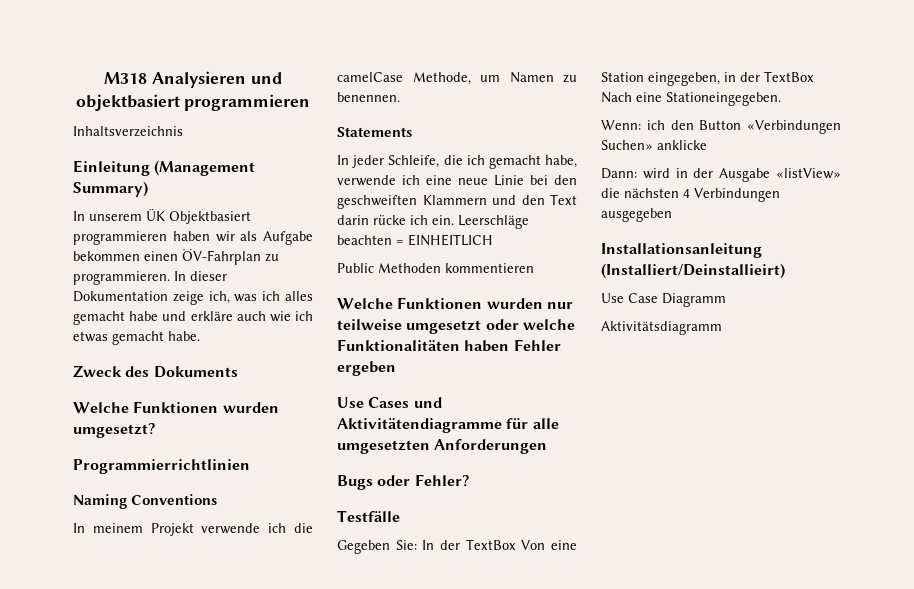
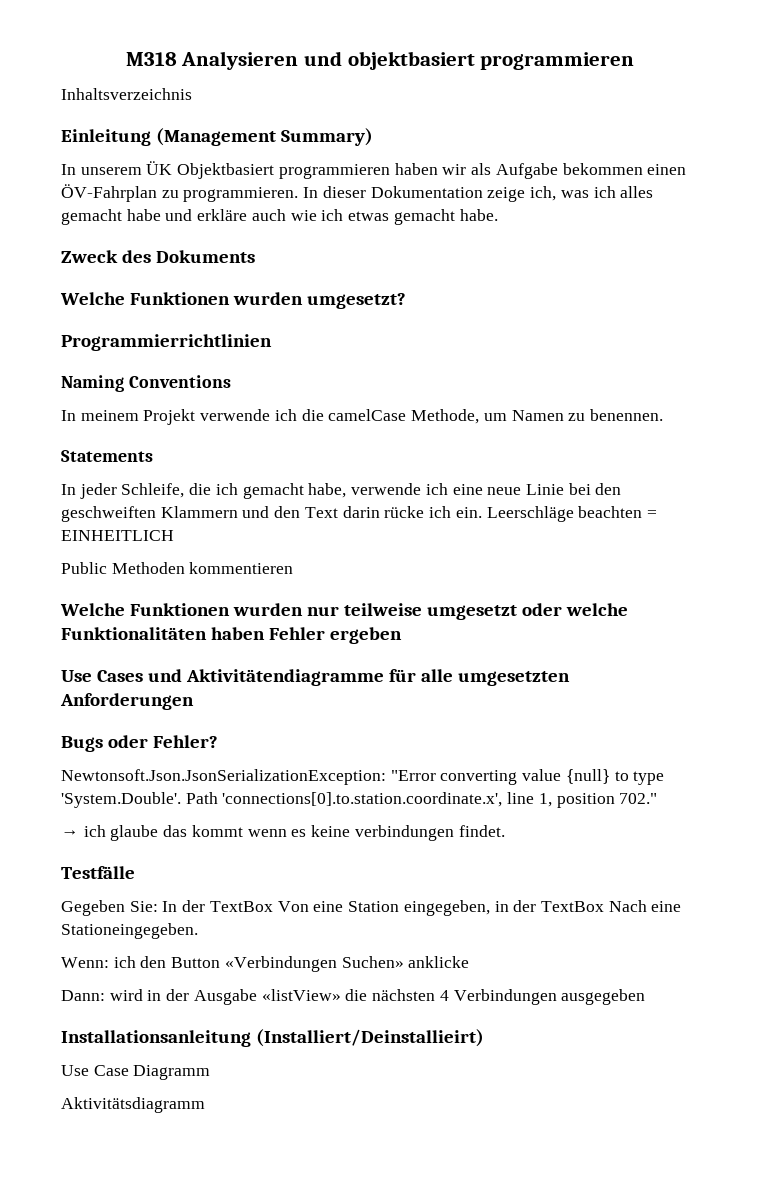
+ Newtonsoft.Json.JsonSerializationException: "Error converting value {null} to type 'System.Double'. Path 'connections[0].to.station.coordinate.x', line 1, position 702."
+ → ich glaube das kommt wenn es keine verbindungen findet.

